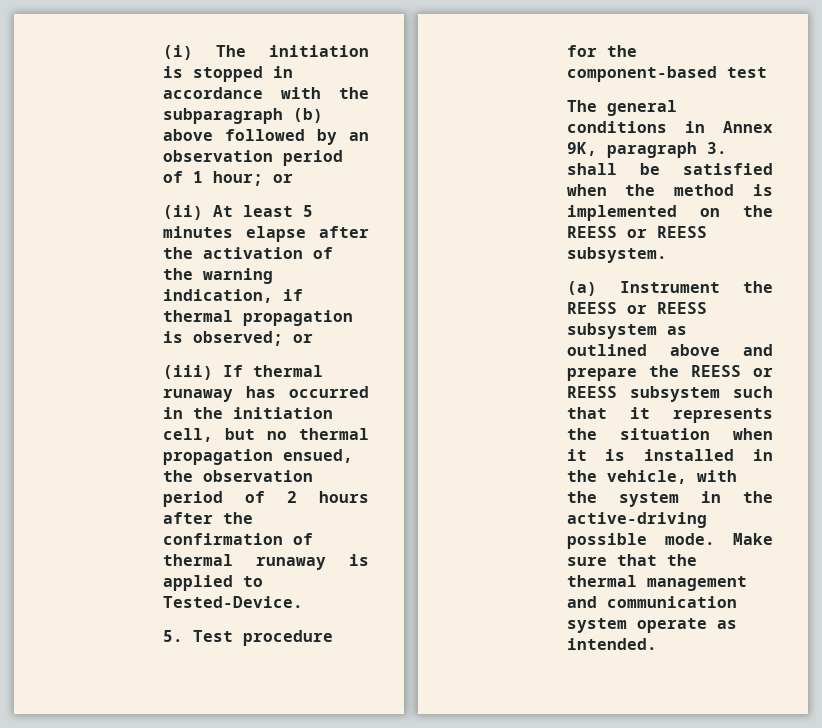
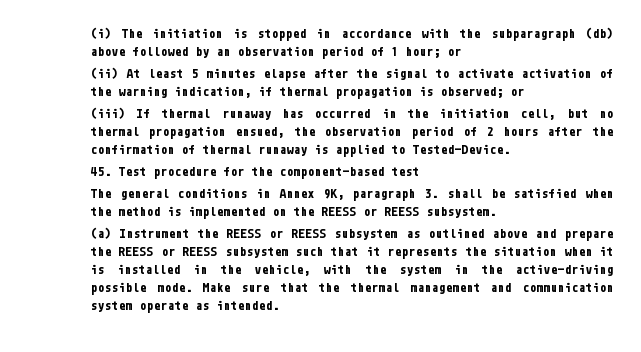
- (i) The initiation is stopped in accordance with the subparagraph (b) above followed by an observation period of 1 hour; or
+ (i) The initiation is stopped in accordance with the subparagraph (db) above followed by an observation period of 1 hour; or
- (ii) At least 5 minutes elapse after the activation of the warning indication, if thermal propagation is observed; or
+ (ii) At least 5 minutes elapse after the signal to activate activation of the warning indication, if thermal propagation is observed; or
- 5. Test procedure for the component-based test
+ 45. Test procedure for the component-based test

